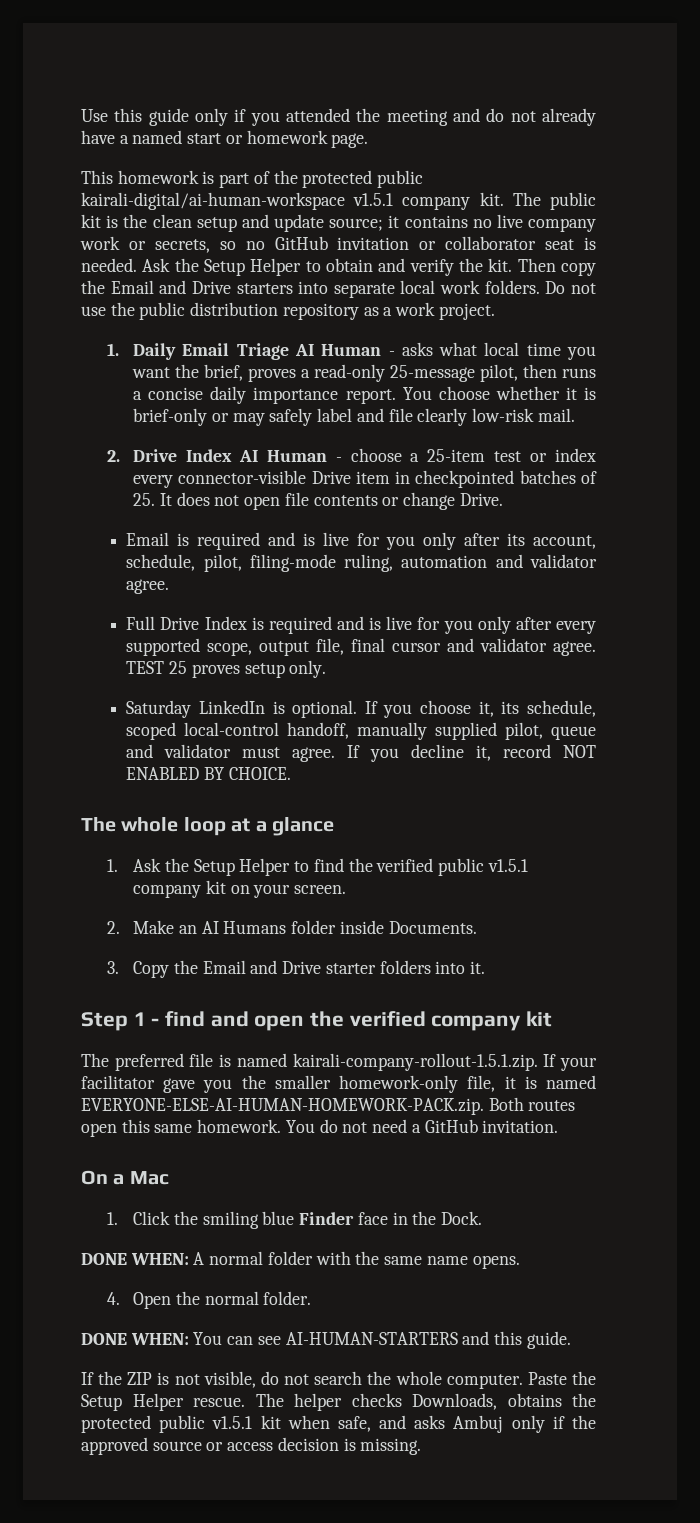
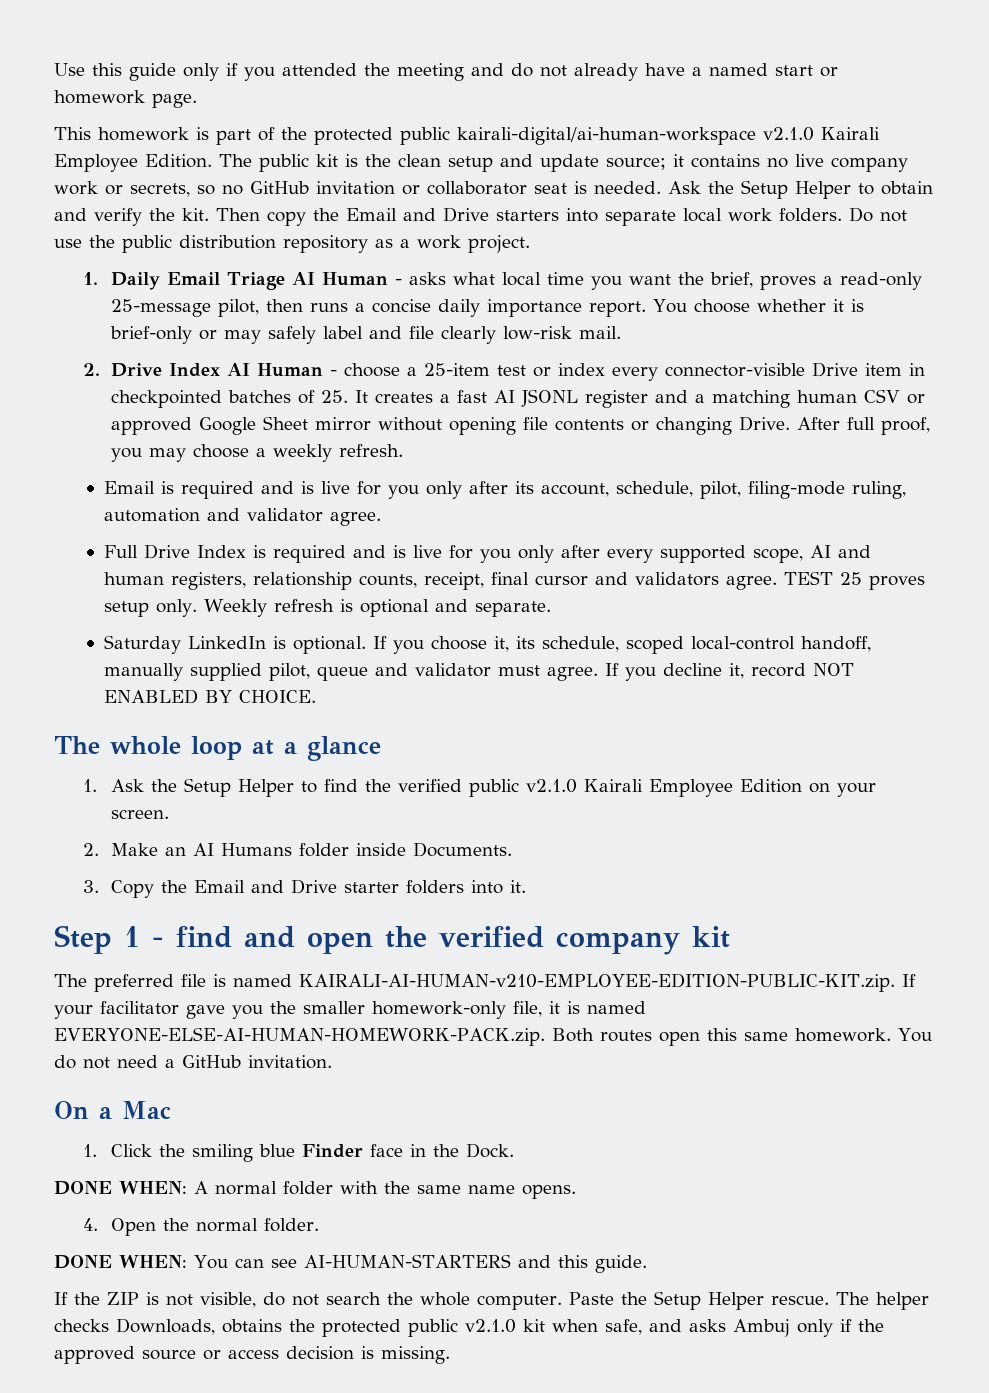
- This homework is part of the protected public kairali-digital/ai-human-workspace v1.5.1 company kit.
+ This homework is part of the protected public kairali-digital/ai-human-workspace v2.1.0 Kairali Employee Edition.
- 2. Drive Index AI Human - choose a 25-item test or index every connector-visible Drive item in checkpointed batches of 25. It does not open file contents or change Drive.
+ 2. Drive Index AI Human - choose a 25-item test or index every connector-visible Drive item in checkpointed batches of 25. It creates a fast AI JSONL register and a matching human CSV or approved Google Sheet mirror without opening file contents or changing Drive. After full proof, you may choose a weekly refresh.
- Full Drive Index is required and is live for you only after every supported scope, output file, final cursor and validator agree.
+ Full Drive Index is required and is live for you only after every supported scope, AI and human registers, relationship counts, receipt, final cursor and validators agree.
+ Weekly refresh is optional and separate.
- 1. Ask the Setup Helper to find the verified public v1.5.1 company kit on your screen.
+ 1. Ask the Setup Helper to find the verified public v2.1.0 Kairali Employee Edition on your screen.
- The preferred file is named kairali-company-rollout-1.5.1.zip. If your facilitator gave you the smaller homework-only file, it is named EVERYONE-ELSE-AI-HUMAN-HOMEWORK-PACK.zip. Both routes open this same homework.
+ The preferred file is named KAIRALI-AI-HUMAN-v210-EMPLOYEE-EDITION-PUBLIC-KIT.zip. If your facilitator gave you the smaller homework-only file, it is named EVERYONE-ELSE-AI-HUMAN-HOMEWORK-PACK.zip. Both routes open this same homework.
- The helper checks Downloads, obtains the protected public v1.5.1 kit when safe, and asks Ambuj only if the approved source or access decision is missing.
+ The helper checks Downloads, obtains the protected public v2.1.0 kit when safe, and asks Ambuj only if the approved source or access decision is missing.

